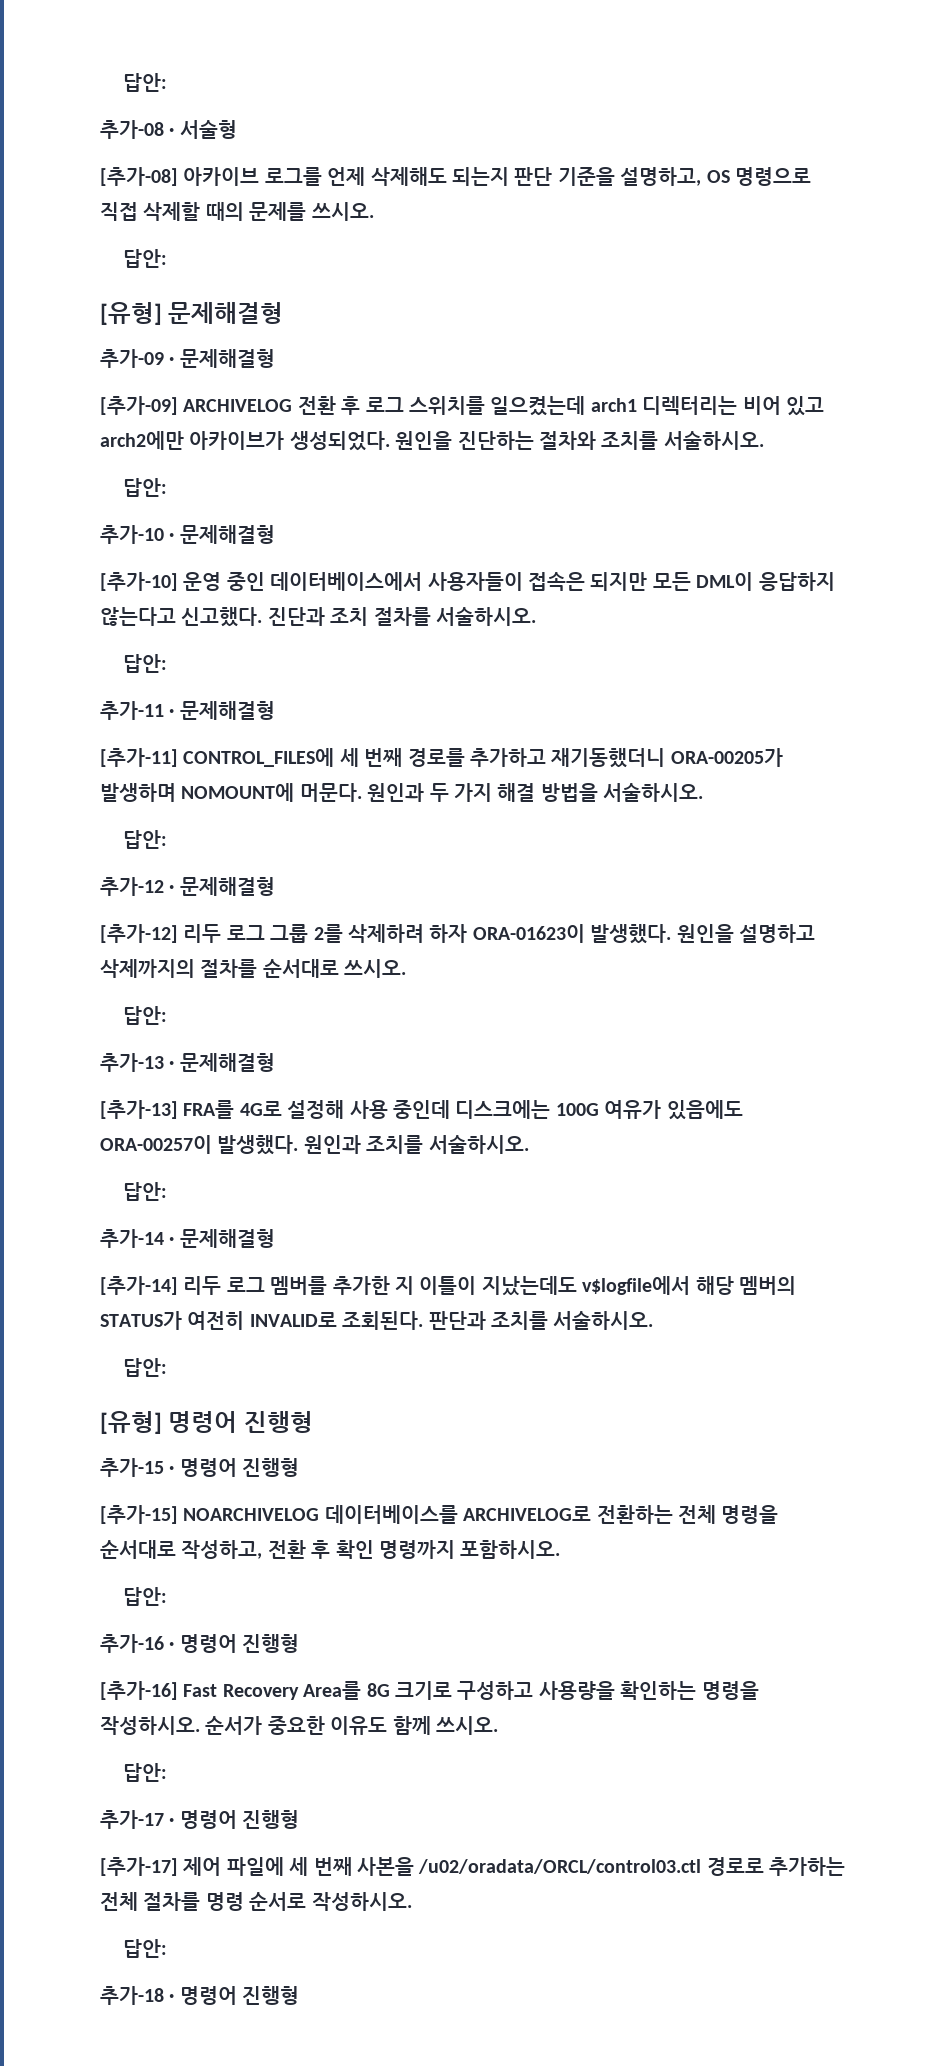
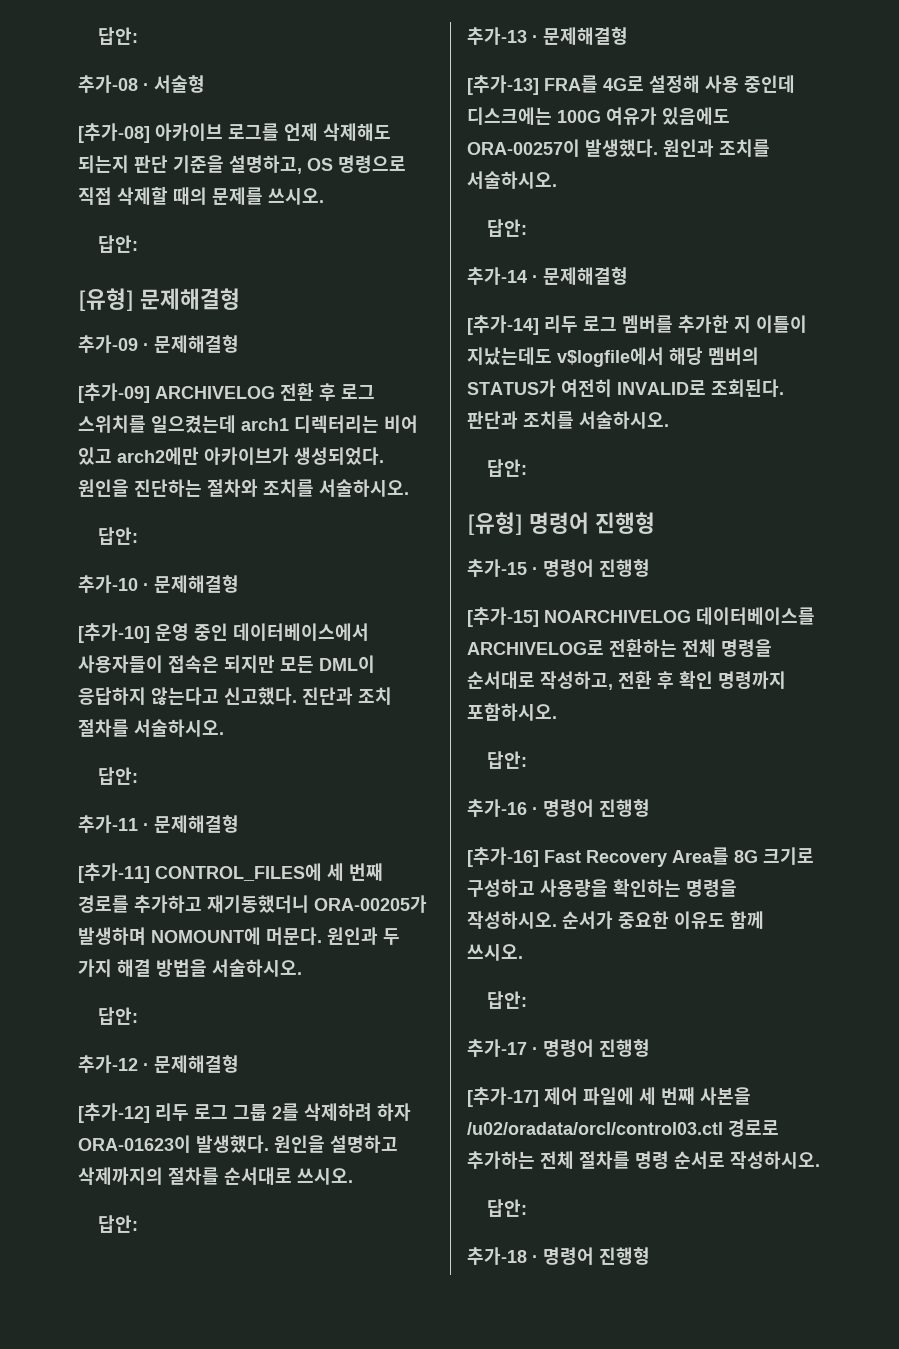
- [추가-17] 제어 파일에 세 번째 사본을 /u02/oradata/ORCL/control03.ctl 경로로 추가하는 전체 절차를 명령 순서로 작성하시오.
+ [추가-17] 제어 파일에 세 번째 사본을 /u02/oradata/orcl/control03.ctl 경로로 추가하는 전체 절차를 명령 순서로 작성하시오.

